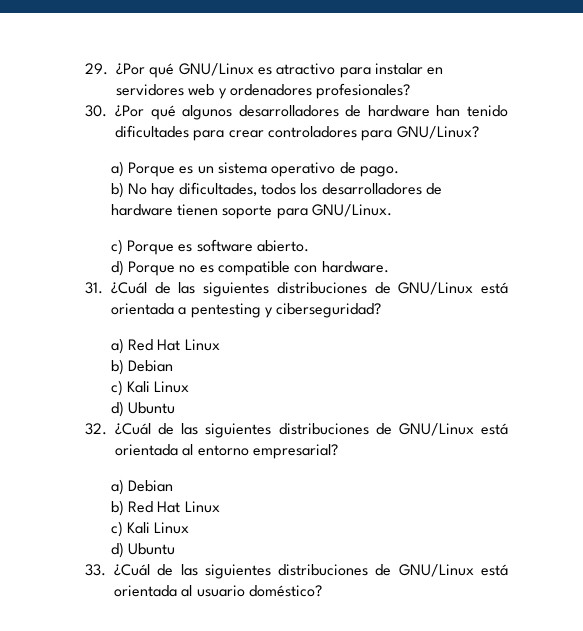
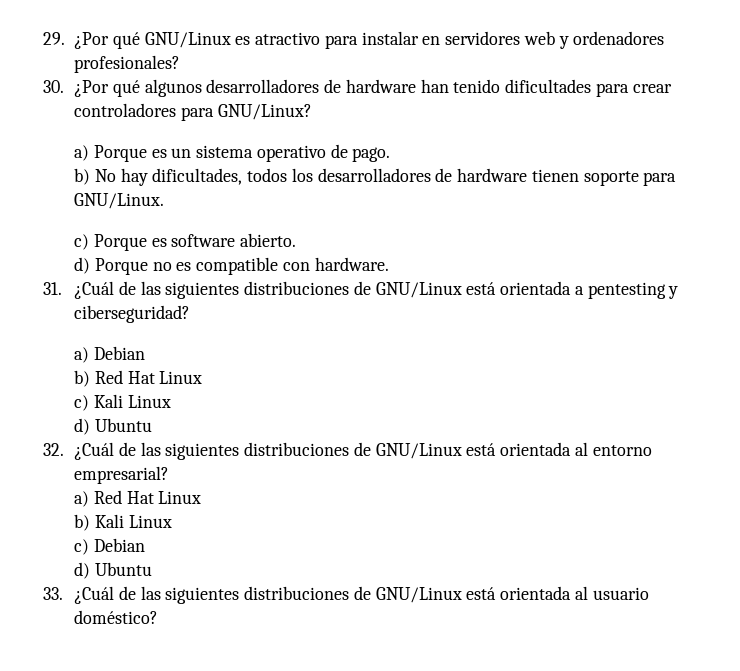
- a) Red Hat Linux
- b) Debian
- c) Kali Linux
- d) Ubuntu
- 32. ¿Cuál de las siguientes distribuciones de GNU/Linux está orientada al entorno empresarial?
+ 32. ¿Cuál de las siguientes distribuciones de GNU/Linux está orientada al entorno empresarial?
+ a) Red Hat Linux
+ b) Kali Linux
+ c) Debian
+ d) Ubuntu

